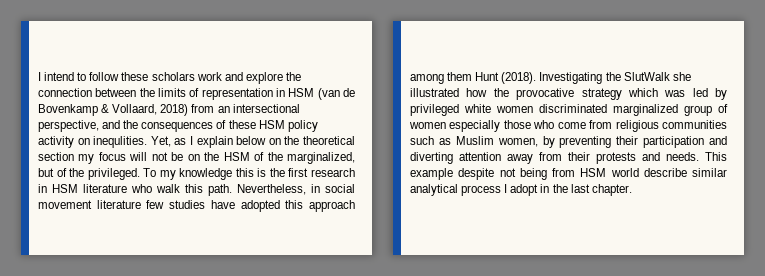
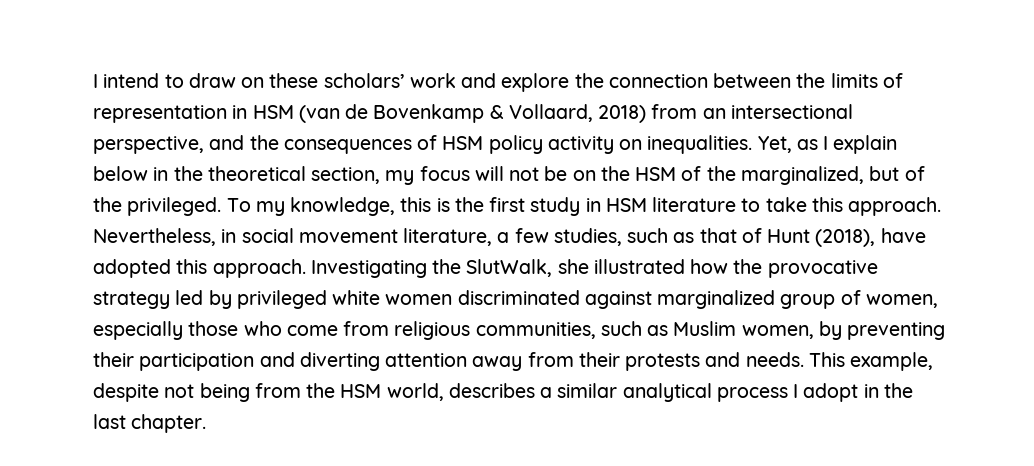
- I intend to follow these scholars work and explore the connection between the limits of representation in HSM (van de Bovenkamp & Vollaard, 2018) from an intersectional perspective, and the consequences of these HSM policy activity on inequlities.
+ I intend to draw on these scholars’ work and explore the connection between the limits of representation in HSM (van de Bovenkamp & Vollaard, 2018) from an intersectional perspective, and the consequences of HSM policy activity on inequalities.
- Yet, as I explain below on the theoretical section my focus will not be on the HSM of the marginalized, but of the privileged.
+ Yet, as I explain below in the theoretical section, my focus will not be on the HSM of the marginalized, but of the privileged.
- To my knowledge this is the first research in HSM literature who walk this path. Nevertheless, in social movement literature few studies have adopted this approach among them Hunt (2018).
+ To my knowledge, this is the first study in HSM literature to take this approach. Nevertheless, in social movement literature, a few studies, such as that of Hunt (2018), have adopted this approach.
- Investigating the SlutWalk she illustrated how the provocative strategy which was led by privileged white women discriminated marginalized group of women especially those who come from religious communities such as Muslim women, by preventing their participation and diverting attention away from their protests and needs.
+ Investigating the SlutWalk, she illustrated how the provocative strategy led by privileged white women discriminated against marginalized group of women, especially those who come from religious communities, such as Muslim women, by preventing their participation and diverting attention away from their protests and needs.
- This example despite not being from HSM world describe similar analytical process I adopt in the last chapter.
+ This example, despite not being from the HSM world, describes a similar analytical process I adopt in the last chapter.

